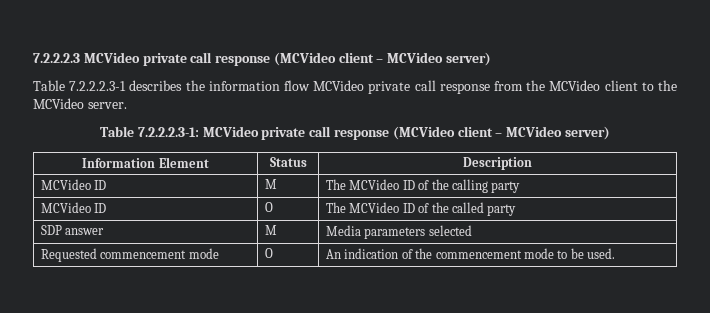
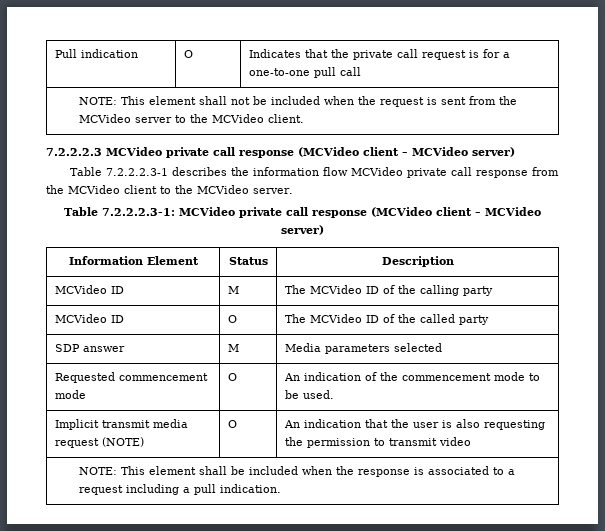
+ Pull indication | O | Indicates that the private call request is for a one-to-one pull call
+ NOTE: This element shall not be included when the request is sent from the MCVideo server to the MCVideo client.
+ Implicit transmit media request (NOTE) | O | An indication that the user is also requesting the permission to transmit video
+ NOTE: This element shall be included when the response is associated to a request including a pull indication.

